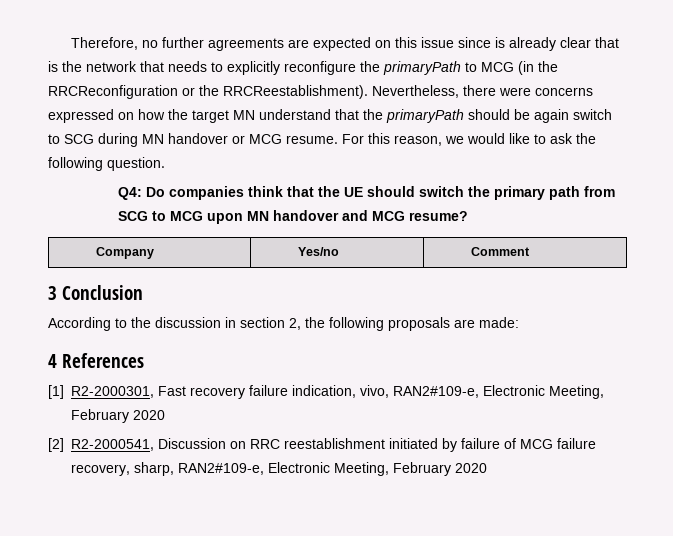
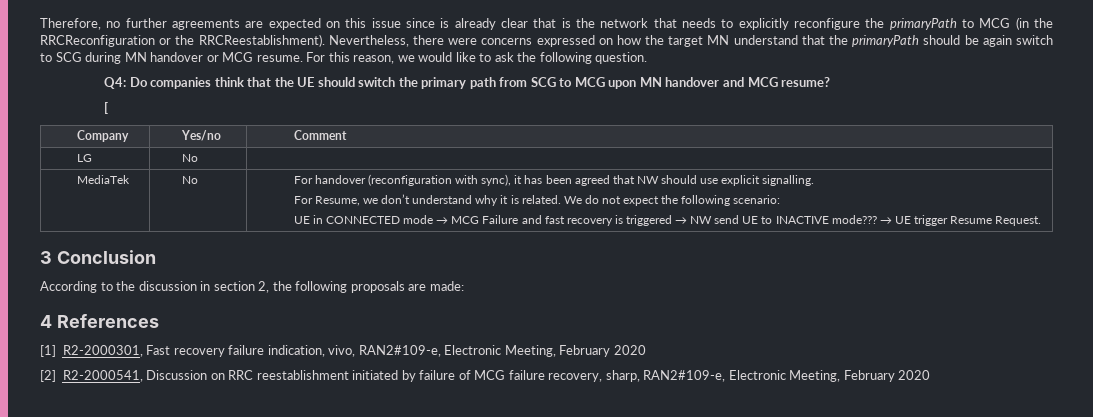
+ [
+ LG | No |
+ MediaTek | No | For handover (reconfiguration with sync), it has been agreed that NW should use explicit signalling.
+ For Resume, we don’t understand why it is related. We do not expect the following scenario:
+ UE in CONNECTED mode → MCG Failure and fast recovery is triggered → NW send UE to INACTIVE mode??? → UE trigger Resume Request.

